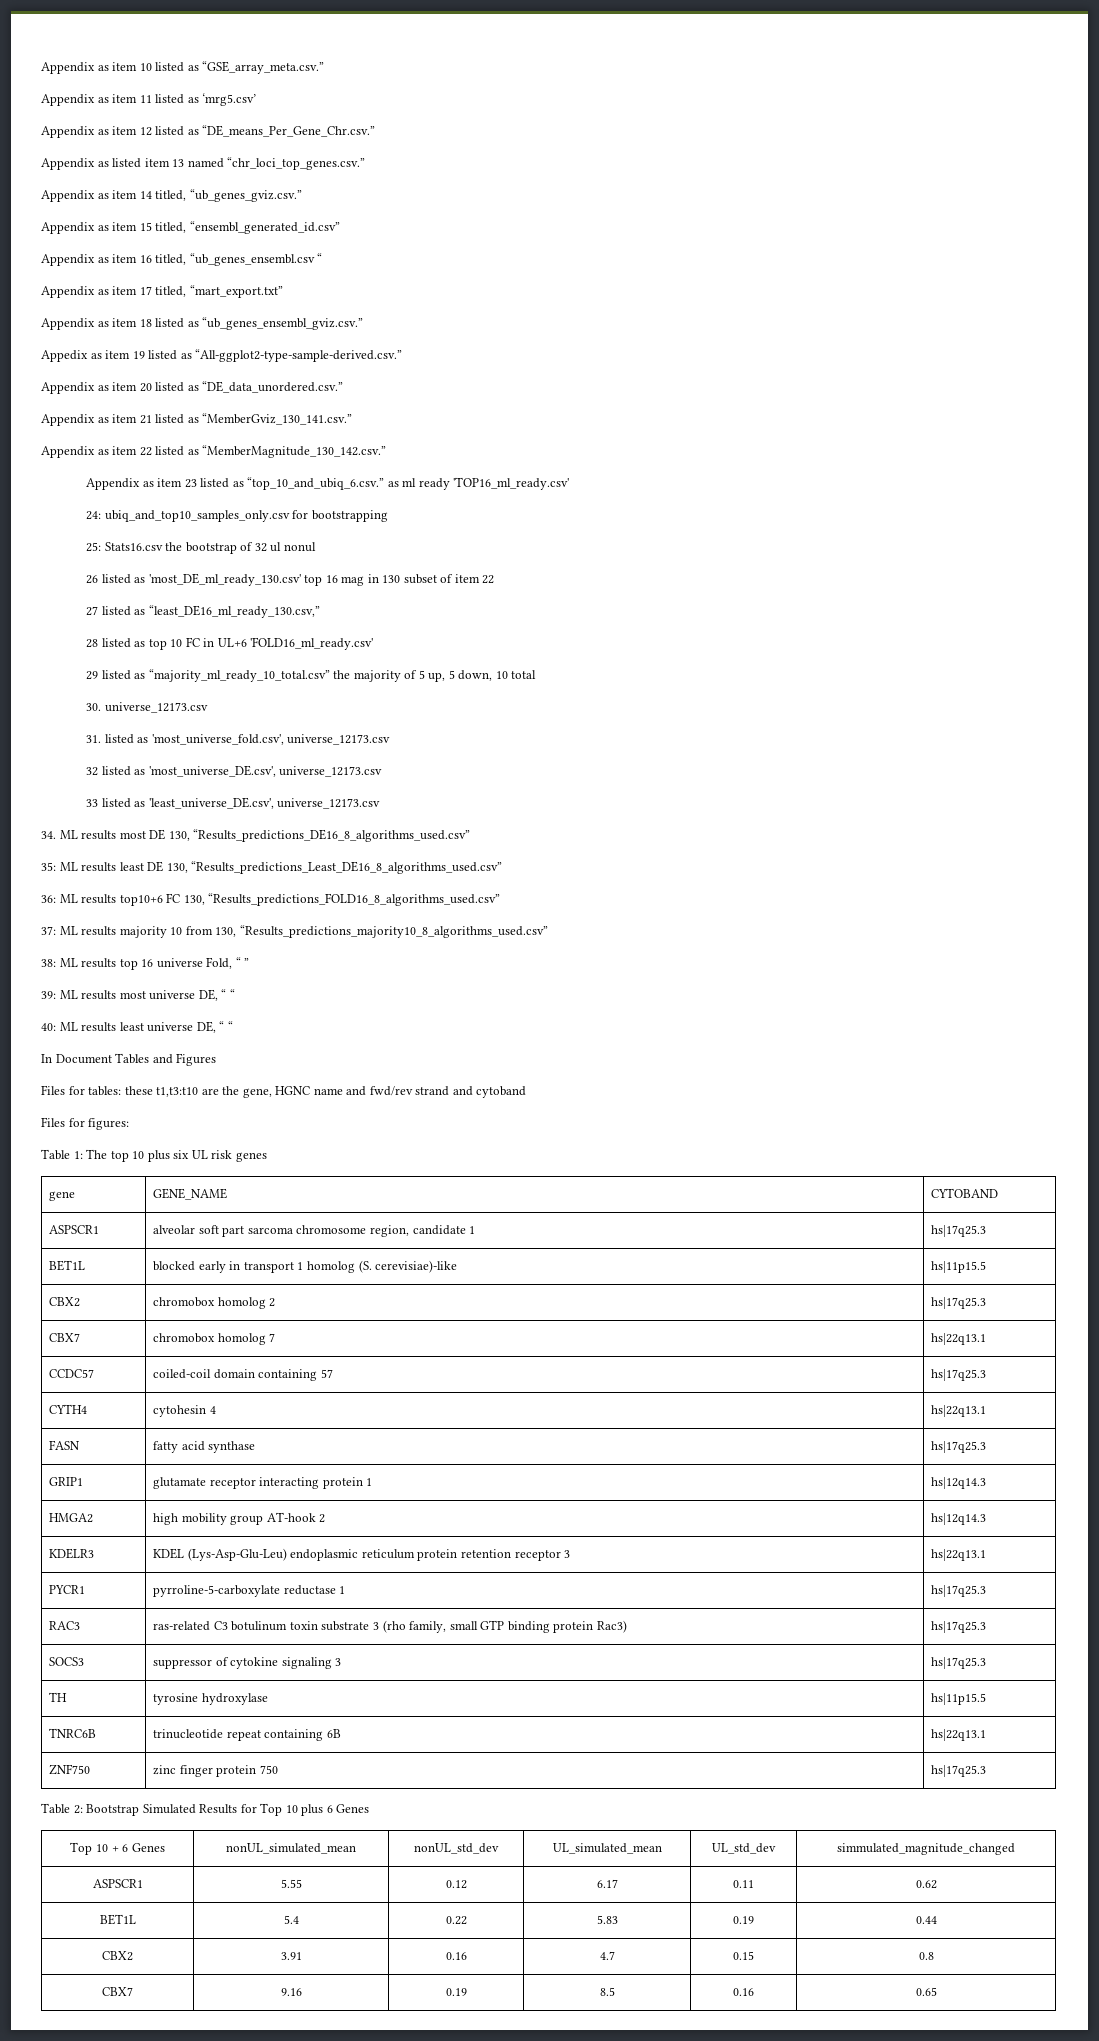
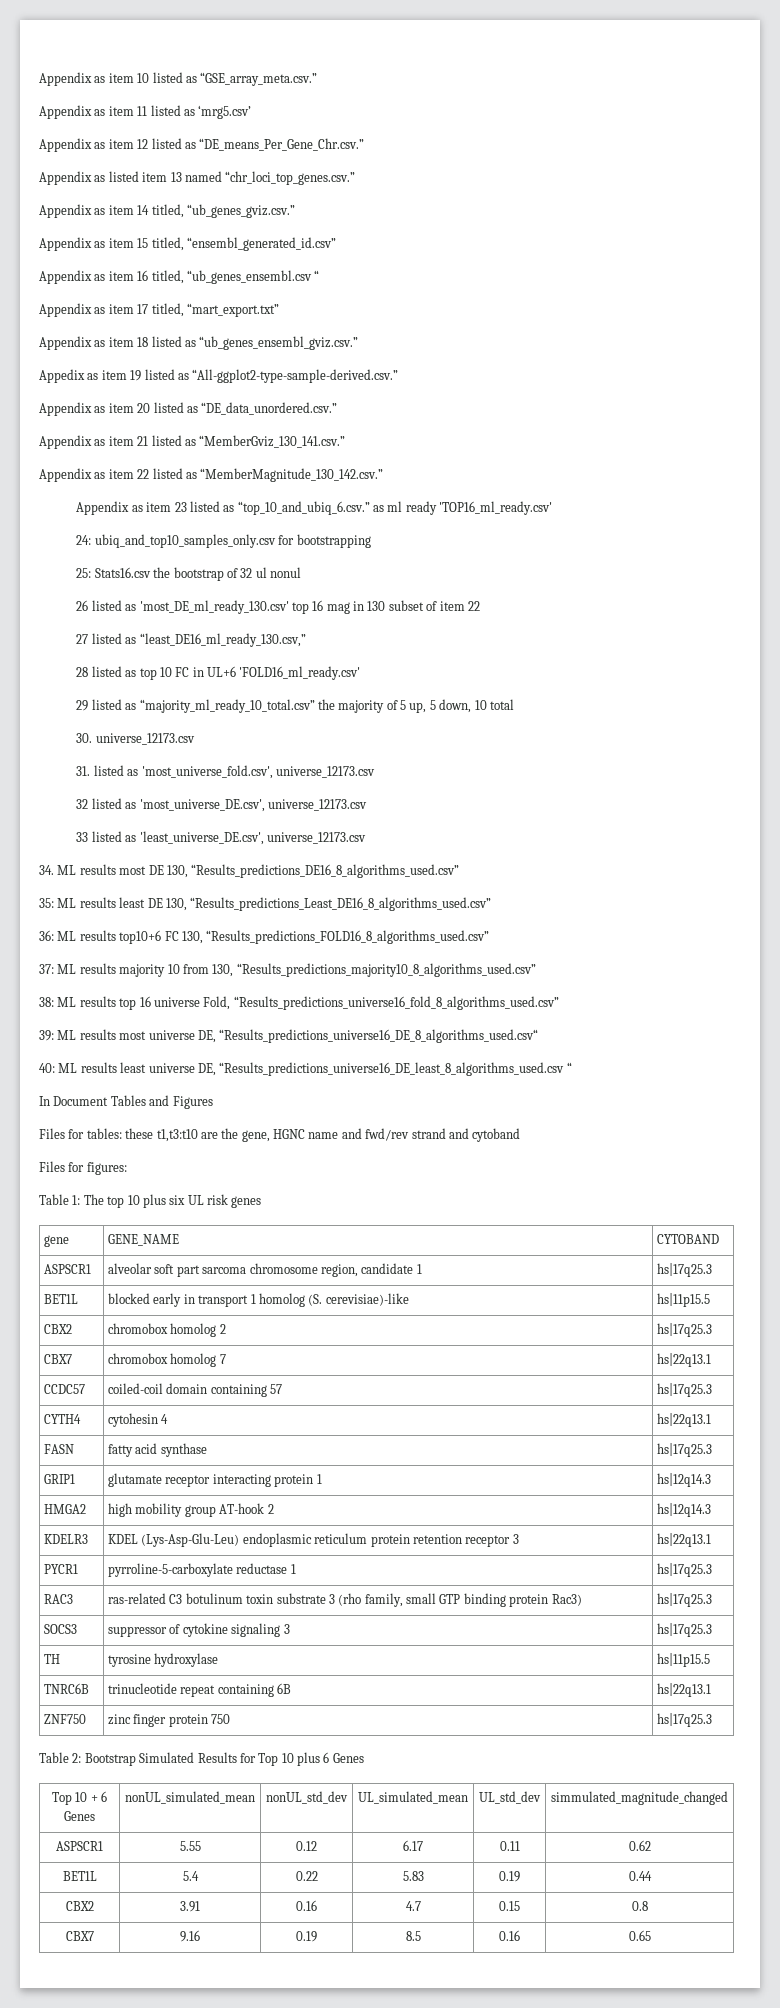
- 38: ML results top 16 universe Fold, “ ”
+ 38: ML results top 16 universe Fold, “Results_predictions_universe16_fold_8_algorithms_used.csv”
- 39: ML results most universe DE, “ “
+ 39: ML results most universe DE, “Results_predictions_universe16_DE_8_algorithms_used.csv“
- 40: ML results least universe DE, “ “
+ 40: ML results least universe DE, “Results_predictions_universe16_DE_least_8_algorithms_used.csv “

